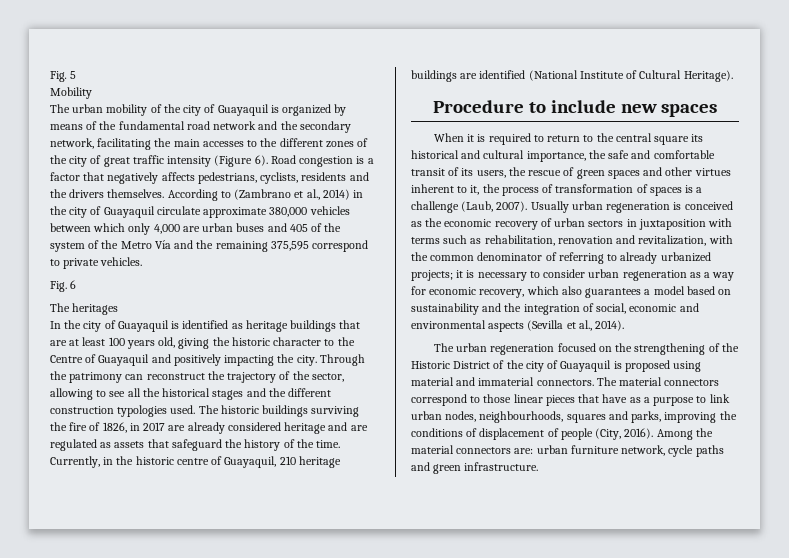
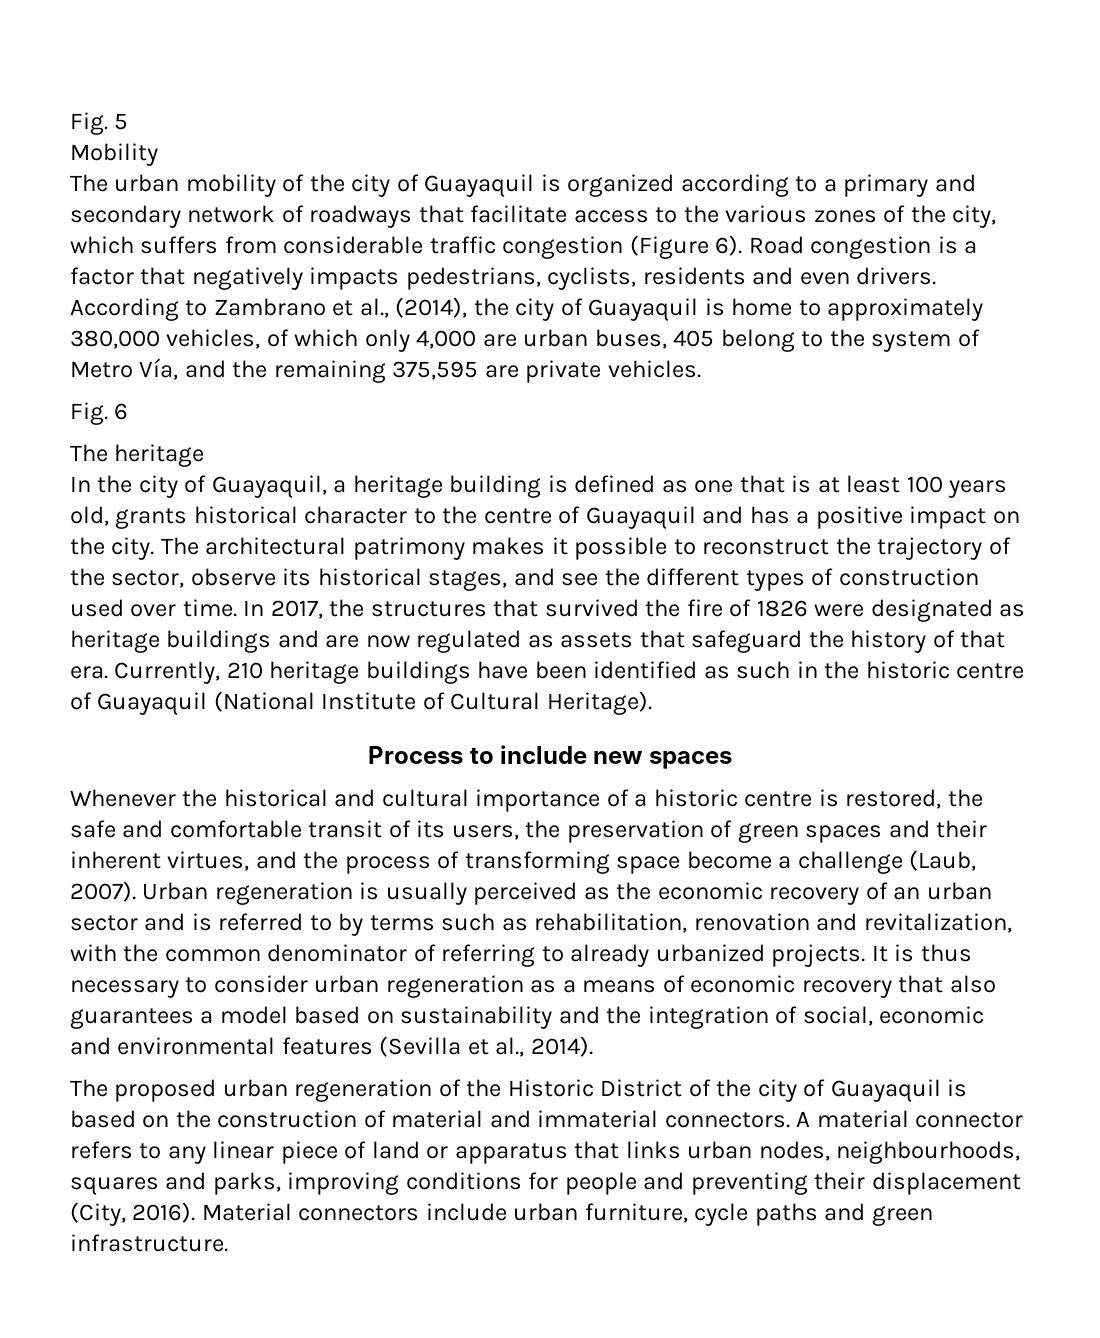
- The urban mobility of the city of Guayaquil is organized by means of the fundamental road network and the secondary network, facilitating the main accesses to the different zones of the city of great traffic intensity (Figure 6).
+ The urban mobility of the city of Guayaquil is organized according to a primary and secondary network of roadways that facilitate access to the various zones of the city, which suffers from considerable traffic congestion (Figure 6).
- Road congestion is a factor that negatively affects pedestrians, cyclists, residents and the drivers themselves.
+ Road congestion is a factor that negatively impacts pedestrians, cyclists, residents and even drivers.
- According to (Zambrano et al., 2014) in the city of Guayaquil circulate approximate 380,000 vehicles between which only 4,000 are urban buses and 405 of the system of the Metro Vía and the remaining 375,595 correspond to private vehicles.
+ According to Zambrano et al., (2014), the city of Guayaquil is home to approximately 380,000 vehicles, of which only 4,000 are urban buses, 405 belong to the system of Metro Vía, and the remaining 375,595 are private vehicles.
- The heritages
+ The heritage
- In the city of Guayaquil is identified as heritage buildings that are at least 100 years old, giving the historic character to the Centre of Guayaquil and positively impacting the city. Through the patrimony can reconstruct the trajectory of the sector, allowing to see all the historical stages and the different construction typologies used. The historic buildings surviving the fire of 1826, in 2017 are already considered heritage and are regulated as assets that safeguard the history of the time. Currently, in the historic centre of Guayaquil, 210 heritage buildings are identified (National Institute of Cultural Heritage).
+ In the city of Guayaquil, a heritage building is defined as one that is at least 100 years old, grants historical character to the centre of Guayaquil and has a positive impact on the city. The architectural patrimony makes it possible to reconstruct the trajectory of the sector, observe its historical stages, and see the different types of construction used over time. In 2017, the structures that survived the fire of 1826 were designated as heritage buildings and are now regulated as assets that safeguard the history of that era. Currently, 210 heritage buildings have been identified as such in the historic centre of Guayaquil (National Institute of Cultural Heritage).
- Procedure to include new spaces
+ Process to include new spaces
- When it is required to return to the central square its historical and cultural importance, the safe and comfortable transit of its users, the rescue of green spaces and other virtues inherent to it, the process of transformation of spaces is a challenge (Laub, 2007). Usually urban regeneration is conceived as the economic recovery of urban sectors in juxtaposition with terms such as rehabilitation, renovation and revitalization, with the common denominator of referring to already urbanized projects; it is necessary to consider urban regeneration as a way for economic recovery, which also guarantees a model based on sustainability and the integration of social, economic and environmental aspects (Sevilla et al., 2014).
+ Whenever the historical and cultural importance of a historic centre is restored, the safe and comfortable transit of its users, the preservation of green spaces and their inherent virtues, and the process of transforming space become a challenge (Laub, 2007). Urban regeneration is usually perceived as the economic recovery of an urban sector and is referred to by terms such as rehabilitation, renovation and revitalization, with the common denominator of referring to already urbanized projects. It is thus necessary to consider urban regeneration as a means of economic recovery that also guarantees a model based on sustainability and the integration of social, economic and environmental features (Sevilla et al., 2014).
- The urban regeneration focused on the strengthening of the Historic District of the city of Guayaquil is proposed using material and immaterial connectors. The material connectors correspond to those linear pieces that have as a purpose to link urban nodes, neighbourhoods, squares and parks, improving the conditions of displacement of people (City, 2016). Among the material connectors are: urban furniture network, cycle paths and green infrastructure.
+ The proposed urban regeneration of the Historic District of the city of Guayaquil is based on the construction of material and immaterial connectors. A material connector refers to any linear piece of land or apparatus that links urban nodes, neighbourhoods, squares and parks, improving conditions for people and preventing their displacement (City, 2016). Material connectors include urban furniture, cycle paths and green infrastructure.

